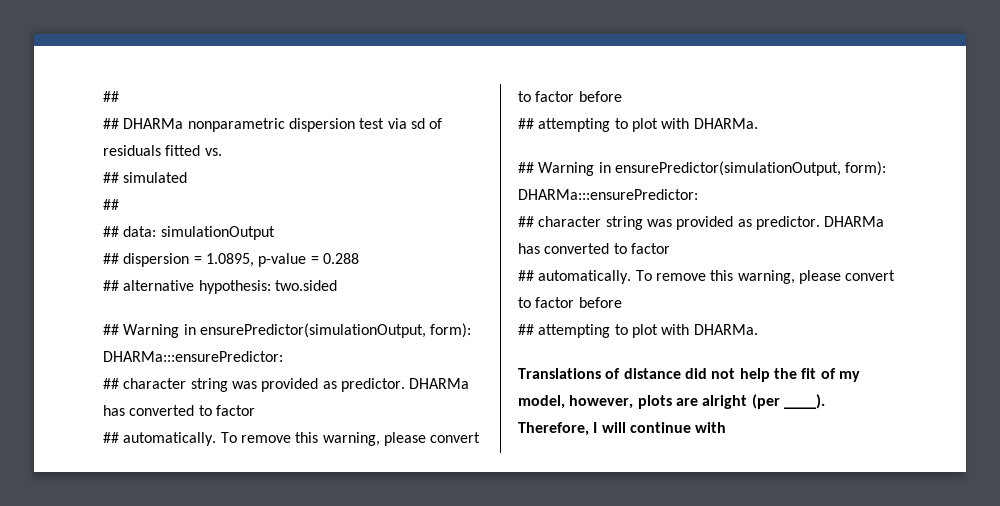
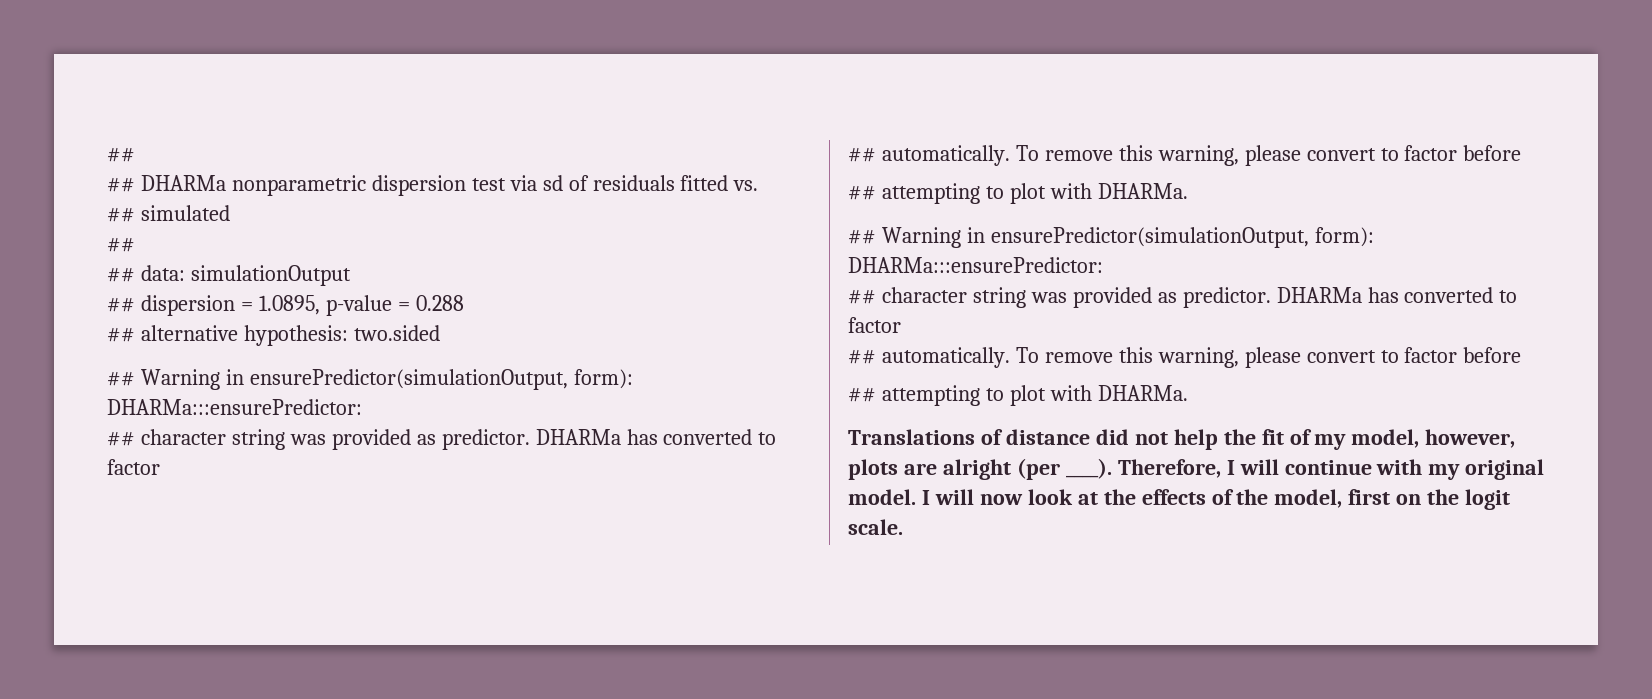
- Therefore, I will continue with
+ Therefore, I will continue with my original model. I will now look at the effects of the model, first on the logit scale.

